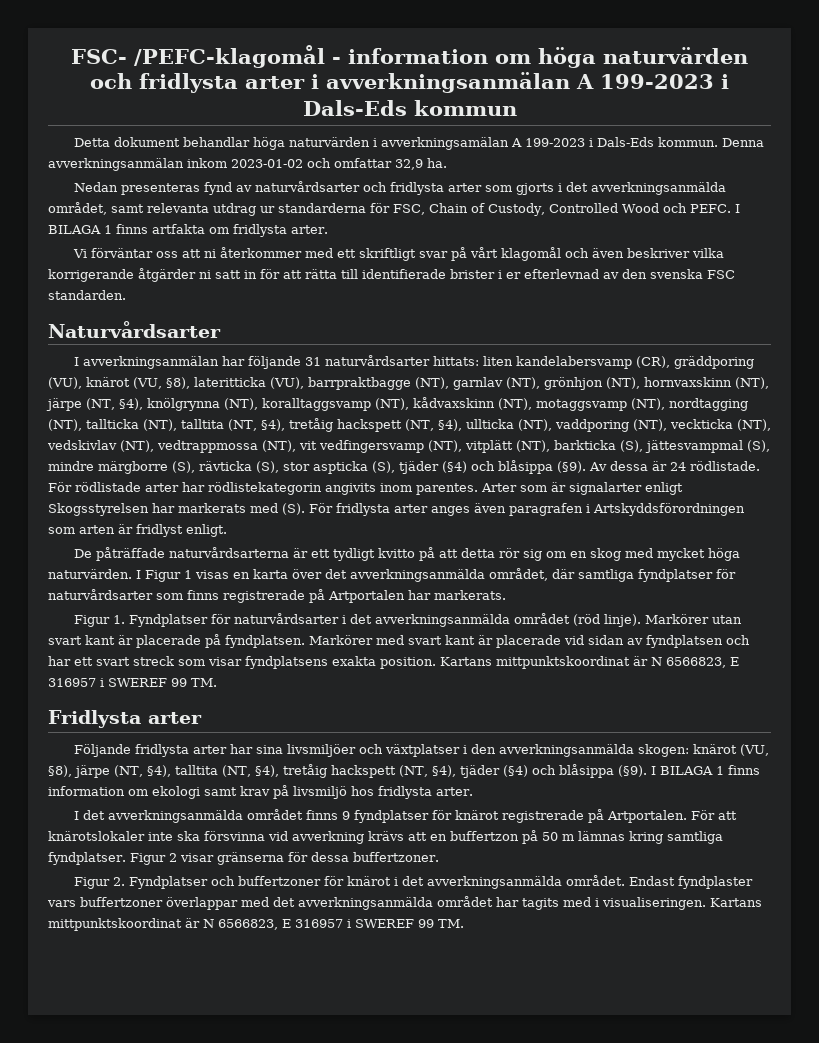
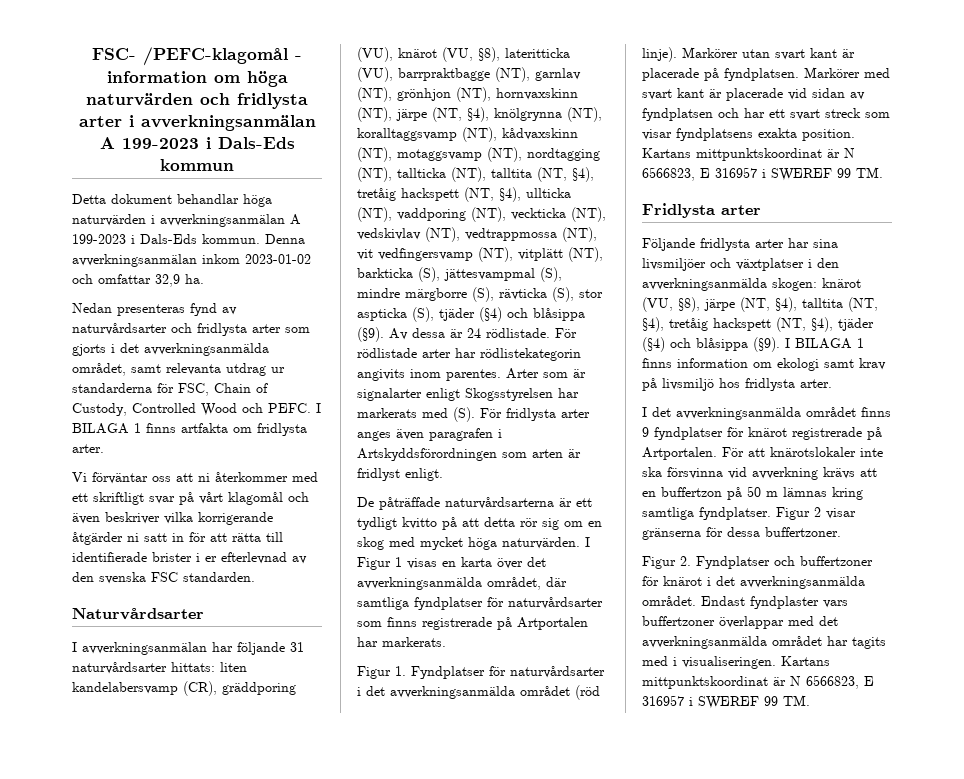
- Detta dokument behandlar höga naturvärden i avverkningsamälan A 199-2023 i Dals-Eds kommun.
+ Detta dokument behandlar höga naturvärden i avverkningsanmälan A 199-2023 i Dals-Eds kommun.

